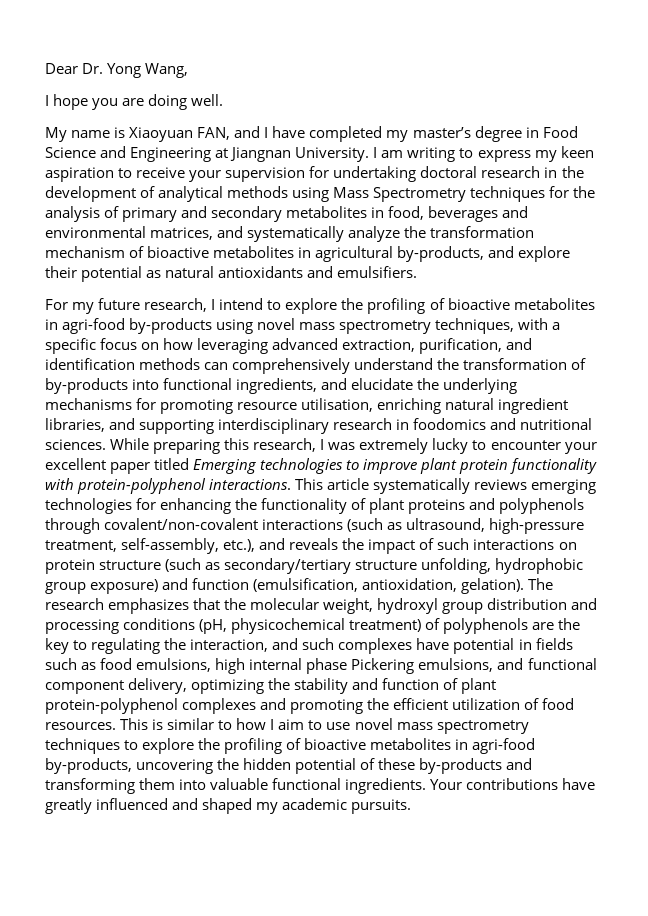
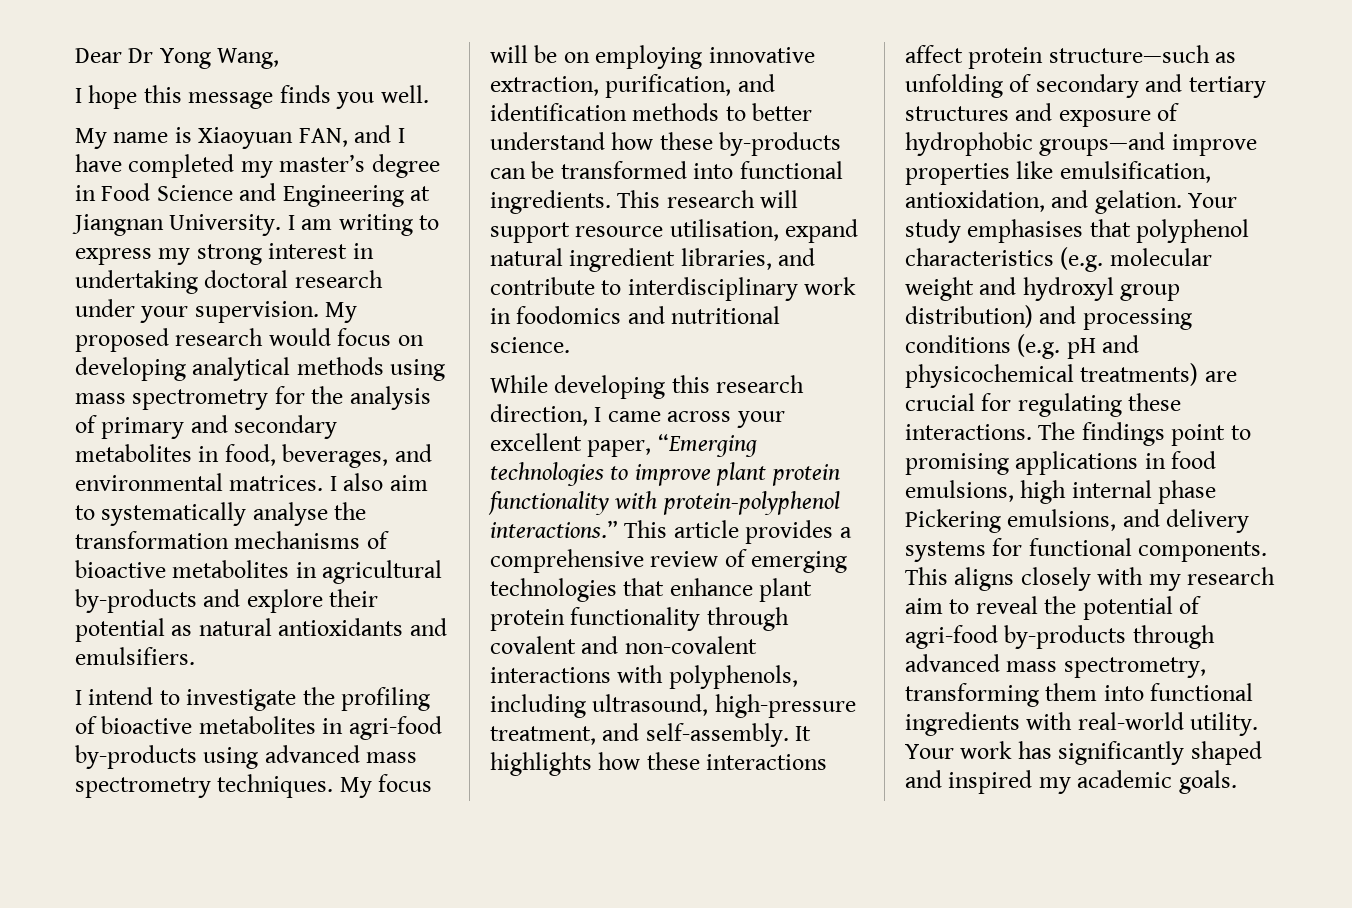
- Dear Dr. Yong Wang,
+ Dear Dr Yong Wang,
- I hope you are doing well.
+ I hope this message finds you well.
- I am writing to express my keen aspiration to receive your supervision for undertaking doctoral research in the development of analytical methods using Mass Spectrometry techniques for the analysis of primary and secondary metabolites in food, beverages and environmental matrices, and systematically analyze the transformation mechanism of bioactive metabolites in agricultural by-products, and explore their potential as natural antioxidants and emulsifiers.
+ I am writing to express my strong interest in undertaking doctoral research under your supervision. My proposed research would focus on developing analytical methods using mass spectrometry for the analysis of primary and secondary metabolites in food, beverages, and environmental matrices. I also aim to systematically analyse the transformation mechanisms of bioactive metabolites in agricultural by-products and explore their potential as natural antioxidants and emulsifiers.
- For my future research, I intend to explore the profiling of bioactive metabolites in agri-food by-products using novel mass spectrometry techniques, with a specific focus on how leveraging advanced extraction, purification, and identification methods can comprehensively understand the transformation of by-products into functional ingredients, and elucidate the underlying mechanisms for promoting resource utilisation, enriching natural ingredient libraries, and supporting interdisciplinary research in foodomics and nutritional sciences. While preparing this research, I was extremely lucky to encounter your excellent paper titled Emerging technologies to improve plant protein functionality with protein-polyphenol interactions.
+ I intend to investigate the profiling of bioactive metabolites in agri-food by-products using advanced mass spectrometry techniques. My focus will be on employing innovative extraction, purification, and identification methods to better understand how these by-products can be transformed into functional ingredients. This research will support resource utilisation, expand natural ingredient libraries, and contribute to interdisciplinary work in foodomics and nutritional science.
+ While developing this research direction, I came across your excellent paper, “Emerging technologies to improve plant protein functionality with protein-polyphenol interactions.”
- This article systematically reviews emerging technologies for enhancing the functionality of plant proteins and polyphenols through covalent/non-covalent interactions (such as ultrasound, high-pressure treatment, self-assembly, etc.), and reveals the impact of such interactions on protein structure (such as secondary/tertiary structure unfolding, hydrophobic group exposure) and function (emulsification, antioxidation, gelation). The research emphasizes that the molecular weight, hydroxyl group distribution and processing conditions (pH, physicochemical treatment) of polyphenols are the key to regulating the interaction, and such complexes have potential in fields such as food emulsions, high internal phase Pickering emulsions, and functional component delivery, optimizing the stability and function of plant protein-polyphenol complexes and promoting the efficient utilization of food resources. This is similar to how I aim to use novel mass spectrometry techniques to explore the profiling of bioactive metabolites in agri-food by-products, uncovering the hidden potential of these by-products and transforming them into valuable functional ingredients. Your contributions have greatly influenced and shaped my academic pursuits.
+ This article provides a comprehensive review of emerging technologies that enhance plant protein functionality through covalent and non-covalent interactions with polyphenols, including ultrasound, high-pressure treatment, and self-assembly. It highlights how these interactions affect protein structure—such as unfolding of secondary and tertiary structures and exposure of hydrophobic groups—and improve properties like emulsification, antioxidation, and gelation. Your study emphasises that polyphenol characteristics (e.g. molecular weight and hydroxyl group distribution) and processing conditions (e.g. pH and physicochemical treatments) are crucial for regulating these interactions. The findings point to promising applications in food emulsions, high internal phase Pickering emulsions, and delivery systems for functional components. This aligns closely with my research aim to reveal the potential of agri-food by-products through advanced mass spectrometry, transforming them into functional ingredients with real-world utility. Your work has significantly shaped and inspired my academic goals.

